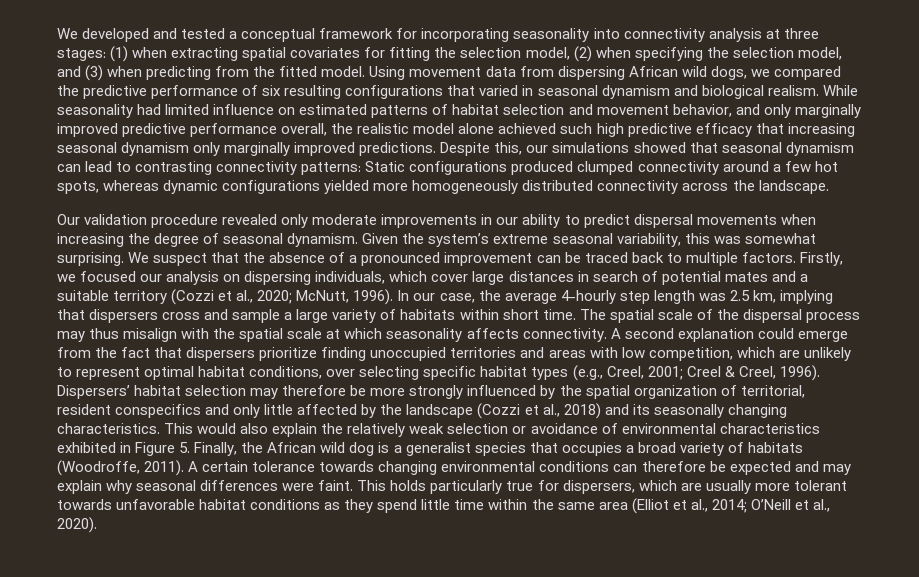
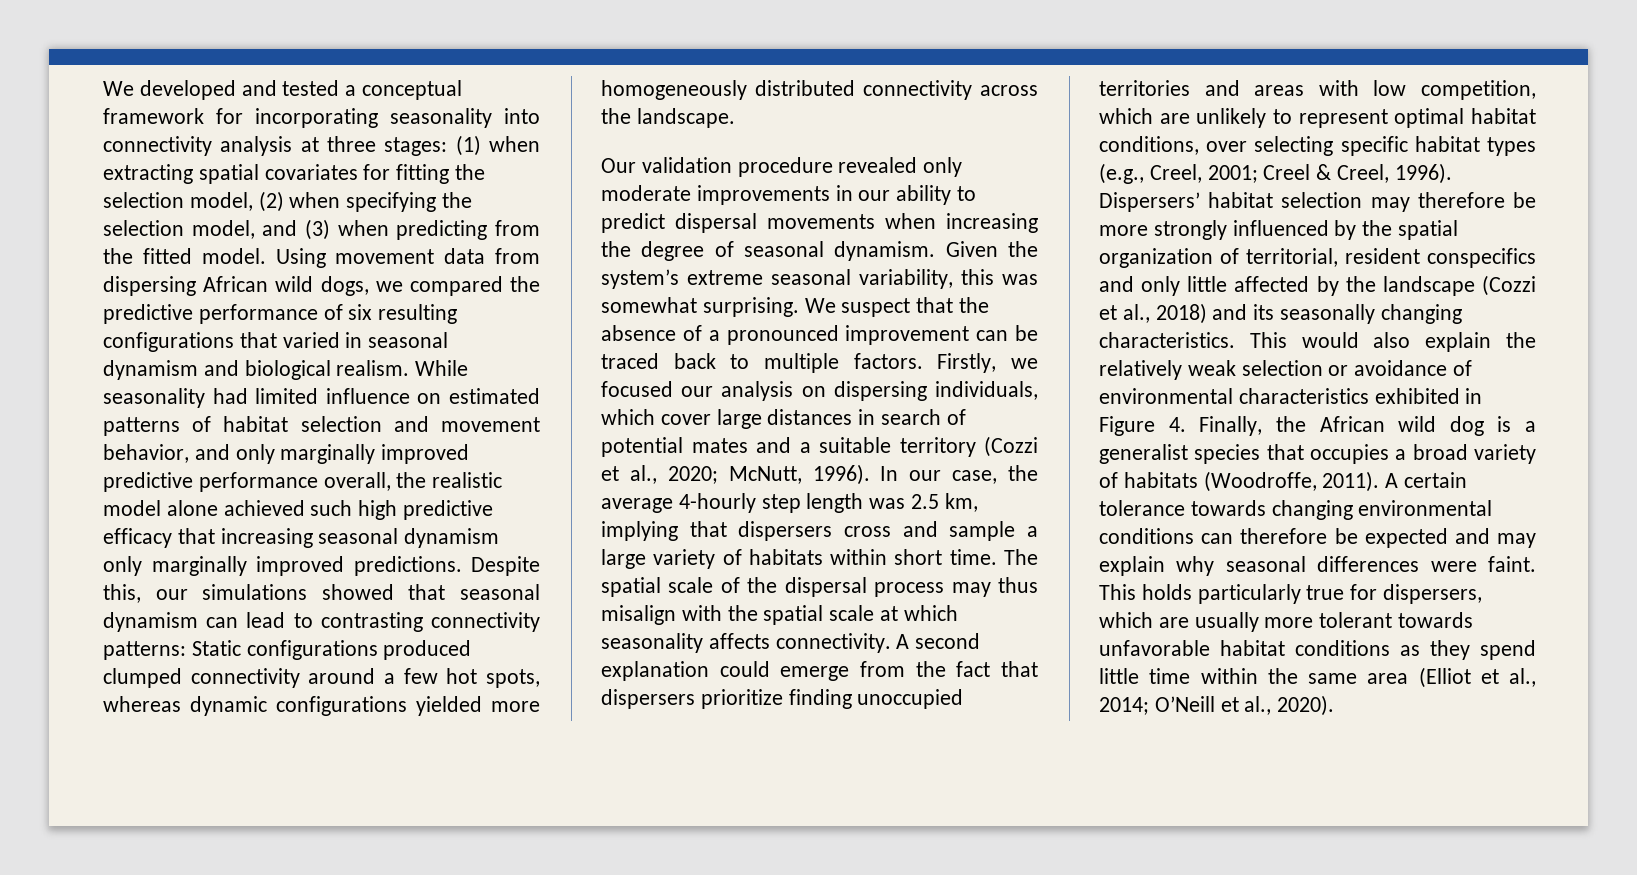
- This would also explain the relatively weak selection or avoidance of environmental characteristics exhibited in Figure 5. Finally, the African wild dog is a generalist species that occupies a broad variety of habitats (Woodroffe, 2011).
+ This would also explain the relatively weak selection or avoidance of environmental characteristics exhibited in Figure 4. Finally, the African wild dog is a generalist species that occupies a broad variety of habitats (Woodroffe, 2011).

